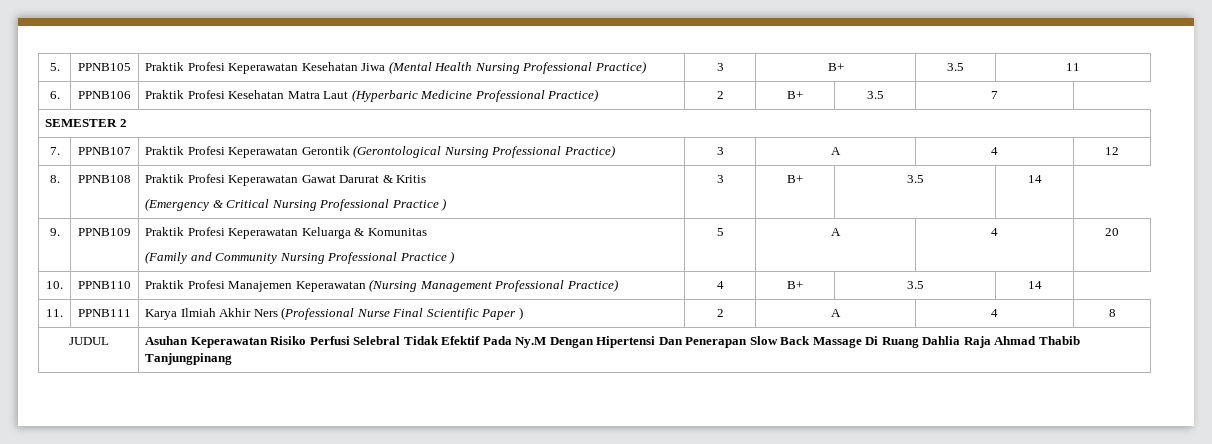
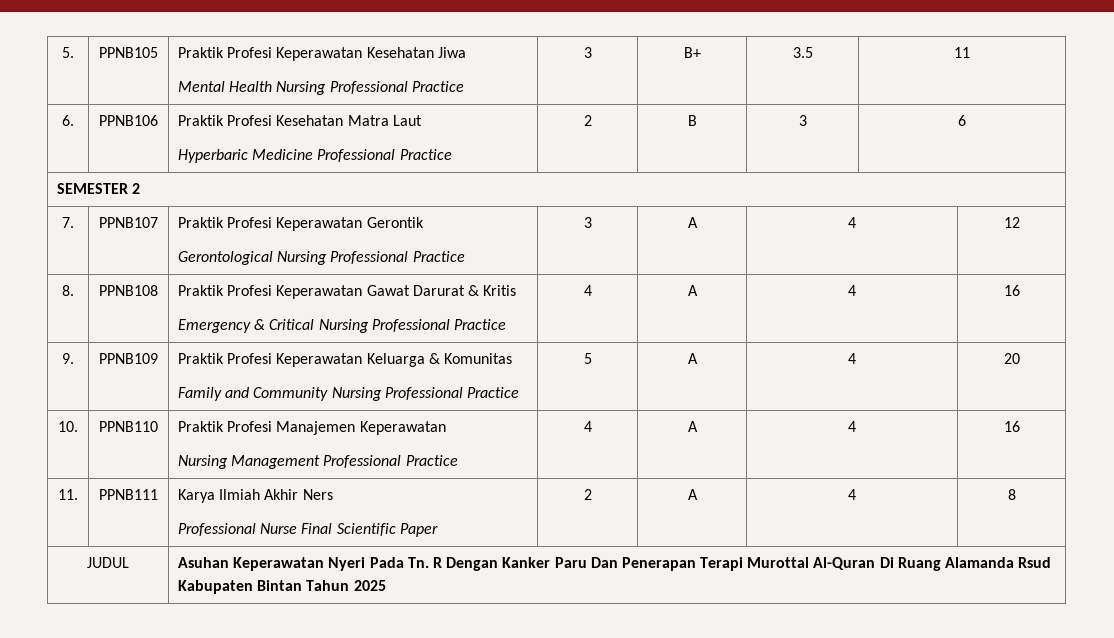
- 5. | PPNB105 | Praktik Profesi Keperawatan Kesehatan Jiwa (Mental Health Nursing Professional Practice) | 3 | B+ | 3.5 | 11
+ 5. | PPNB105 | Praktik Profesi Keperawatan Kesehatan Jiwa
+ Mental Health Nursing Professional Practice | 3 | B+ | 3.5 | 11
- 6. | PPNB106 | Praktik Profesi Kesehatan Matra Laut (Hyperbaric Medicine Professional Practice) | 2 | B+ | 3.5 | 7
+ 6. | PPNB106 | Praktik Profesi Kesehatan Matra Laut
+ Hyperbaric Medicine Professional Practice | 2 | B | 3 | 6
- 7. | PPNB107 | Praktik Profesi Keperawatan Gerontik (Gerontological Nursing Professional Practice) | 3 | A | 4 | 12
+ 7. | PPNB107 | Praktik Profesi Keperawatan Gerontik
+ Gerontological Nursing Professional Practice | 3 | A | 4 | 12
  8. | PPNB108 | Praktik Profesi Keperawatan Gawat Darurat & Kritis
- (Emergency & Critical Nursing Professional Practice ) | 3 | B+ | 3.5 | 14
+ Emergency & Critical Nursing Professional Practice | 4 | A | 4 | 16
  9. | PPNB109 | Praktik Profesi Keperawatan Keluarga & Komunitas
- (Family and Community Nursing Professional Practice ) | 5 | A | 4 | 20
+ Family and Community Nursing Professional Practice | 5 | A | 4 | 20
- 10. | PPNB110 | Praktik Profesi Manajemen Keperawatan (Nursing Management Professional Practice) | 4 | B+ | 3.5 | 14
+ 10. | PPNB110 | Praktik Profesi Manajemen Keperawatan
+ Nursing Management Professional Practice | 4 | A | 4 | 16
- 11. | PPNB111 | Karya Ilmiah Akhir Ners (Professional Nurse Final Scientific Paper ) | 2 | A | 4 | 8
+ 11. | PPNB111 | Karya Ilmiah Akhir Ners
+ Professional Nurse Final Scientific Paper | 2 | A | 4 | 8
- JUDUL | Asuhan Keperawatan Risiko Perfusi Selebral Tidak Efektif Pada Ny.M Dengan Hipertensi Dan Penerapan Slow Back Massage Di Ruang Dahlia Raja Ahmad Thabib Tanjungpinang
+ JUDUL | Asuhan Keperawatan Nyeri Pada Tn. R Dengan Kanker Paru Dan Penerapan Terapi Murottal Al-Quran Di Ruang Alamanda Rsud Kabupaten Bintan Tahun 2025

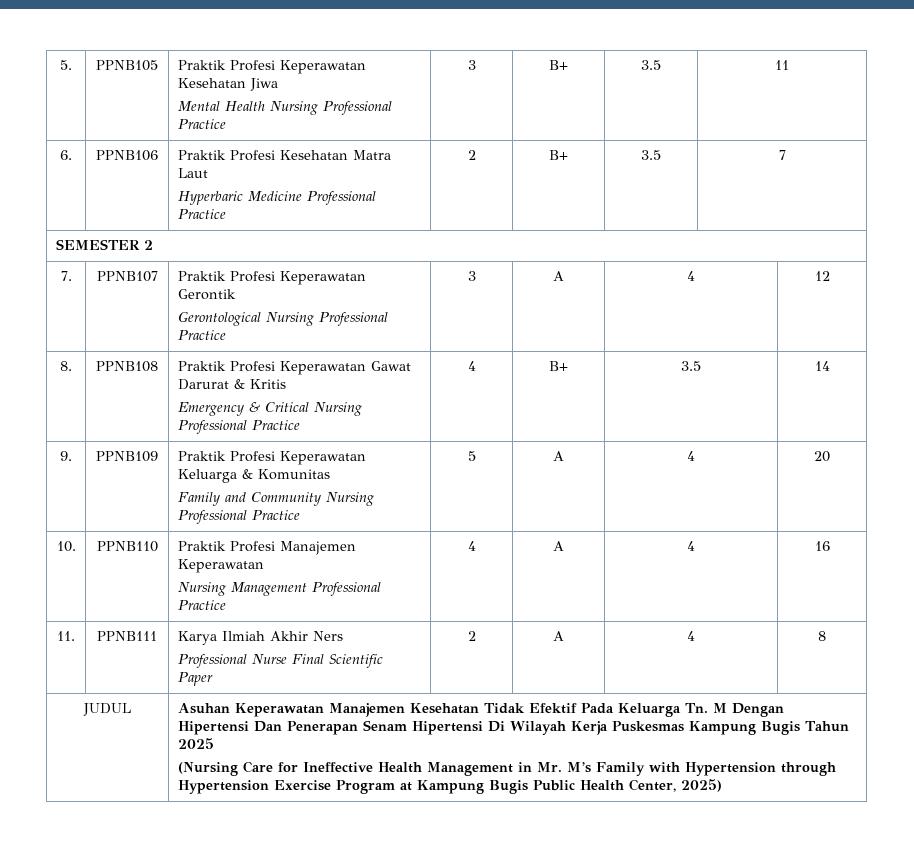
  6. | PPNB106 | Praktik Profesi Kesehatan Matra Laut
- Hyperbaric Medicine Professional Practice | 2 | B | 3 | 6
+ Hyperbaric Medicine Professional Practice | 2 | B+ | 3.5 | 7
  8. | PPNB108 | Praktik Profesi Keperawatan Gawat Darurat & Kritis
- Emergency & Critical Nursing Professional Practice | 4 | A | 4 | 16
+ Emergency & Critical Nursing Professional Practice | 4 | B+ | 3.5 | 14
- Asuhan Keperawatan Nyeri Pada Tn. R Dengan Kanker Paru Dan Penerapan Terapi Murottal Al-Quran Di Ruang Alamanda Rsud Kabupaten Bintan Tahun 2025
+ Asuhan Keperawatan Manajemen Kesehatan Tidak Efektif Pada Keluarga Tn. M Dengan Hipertensi Dan Penerapan Senam Hipertensi Di Wilayah Kerja Puskesmas Kampung Bugis Tahun 2025
+ (Nursing Care for Ineffective Health Management in Mr. M’s Family with Hypertension through Hypertension Exercise Program at Kampung Bugis Public Health Center, 2025)

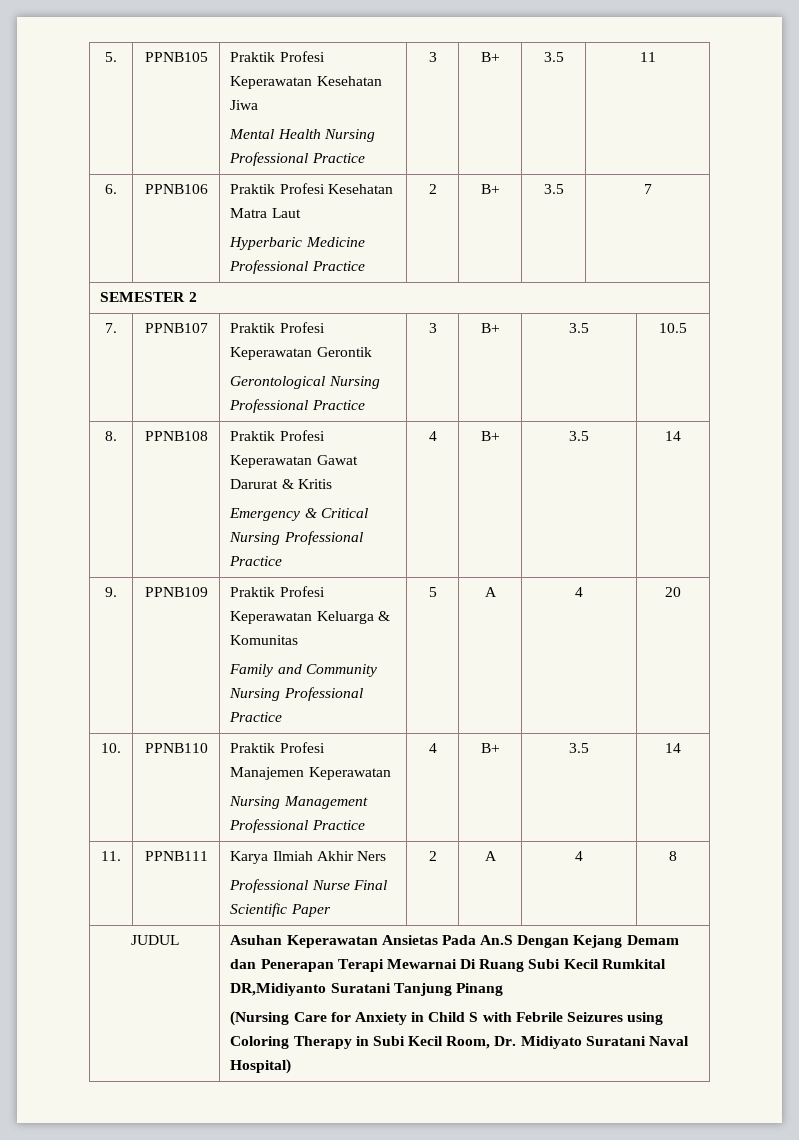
  7. | PPNB107 | Praktik Profesi Keperawatan Gerontik
- Gerontological Nursing Professional Practice | 3 | A | 4 | 12
+ Gerontological Nursing Professional Practice | 3 | B+ | 3.5 | 10.5
  10. | PPNB110 | Praktik Profesi Manajemen Keperawatan
- Nursing Management Professional Practice | 4 | A | 4 | 16
+ Nursing Management Professional Practice | 4 | B+ | 3.5 | 14
- Asuhan Keperawatan Manajemen Kesehatan Tidak Efektif Pada Keluarga Tn. M Dengan Hipertensi Dan Penerapan Senam Hipertensi Di Wilayah Kerja Puskesmas Kampung Bugis Tahun 2025
- (Nursing Care for Ineffective Health Management in Mr. M’s Family with Hypertension through Hypertension Exercise Program at Kampung Bugis Public Health Center, 2025)
+ Asuhan Keperawatan Ansietas Pada An.S Dengan Kejang Demam dan Penerapan Terapi Mewarnai Di Ruang Subi Kecil Rumkital DR,Midiyanto Suratani Tanjung Pinang
+ (Nursing Care for Anxiety in Child S with Febrile Seizures using Coloring Therapy in Subi Kecil Room, Dr. Midiyato Suratani Naval Hospital)

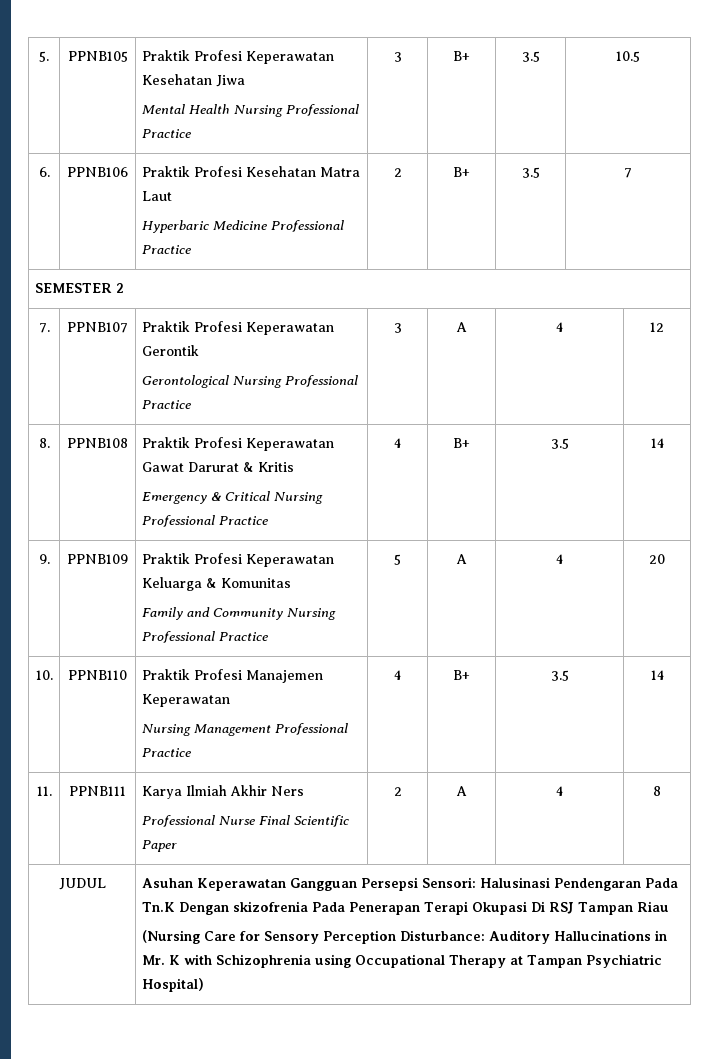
  5. | PPNB105 | Praktik Profesi Keperawatan Kesehatan Jiwa
- Mental Health Nursing Professional Practice | 3 | B+ | 3.5 | 11
+ Mental Health Nursing Professional Practice | 3 | B+ | 3.5 | 10.5
  7. | PPNB107 | Praktik Profesi Keperawatan Gerontik
- Gerontological Nursing Professional Practice | 3 | B+ | 3.5 | 10.5
+ Gerontological Nursing Professional Practice | 3 | A | 4 | 12
- Asuhan Keperawatan Ansietas Pada An.S Dengan Kejang Demam dan Penerapan Terapi Mewarnai Di Ruang Subi Kecil Rumkital DR,Midiyanto Suratani Tanjung Pinang
- (Nursing Care for Anxiety in Child S with Febrile Seizures using Coloring Therapy in Subi Kecil Room, Dr. Midiyato Suratani Naval Hospital)
+ Asuhan Keperawatan Gangguan Persepsi Sensori: Halusinasi Pendengaran Pada Tn.K Dengan skizofrenia Pada Penerapan Terapi Okupasi Di RSJ Tampan Riau
+ (Nursing Care for Sensory Perception Disturbance: Auditory Hallucinations in Mr. K with Schizophrenia using Occupational Therapy at Tampan Psychiatric Hospital)

